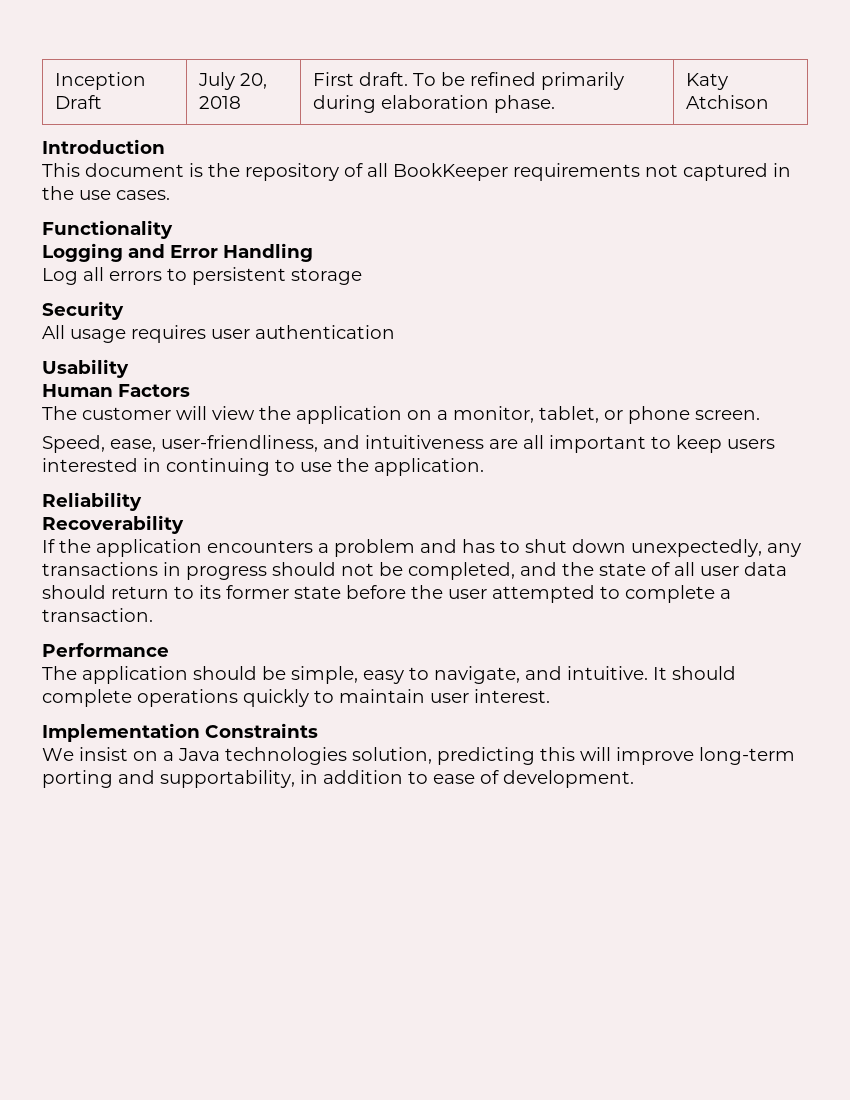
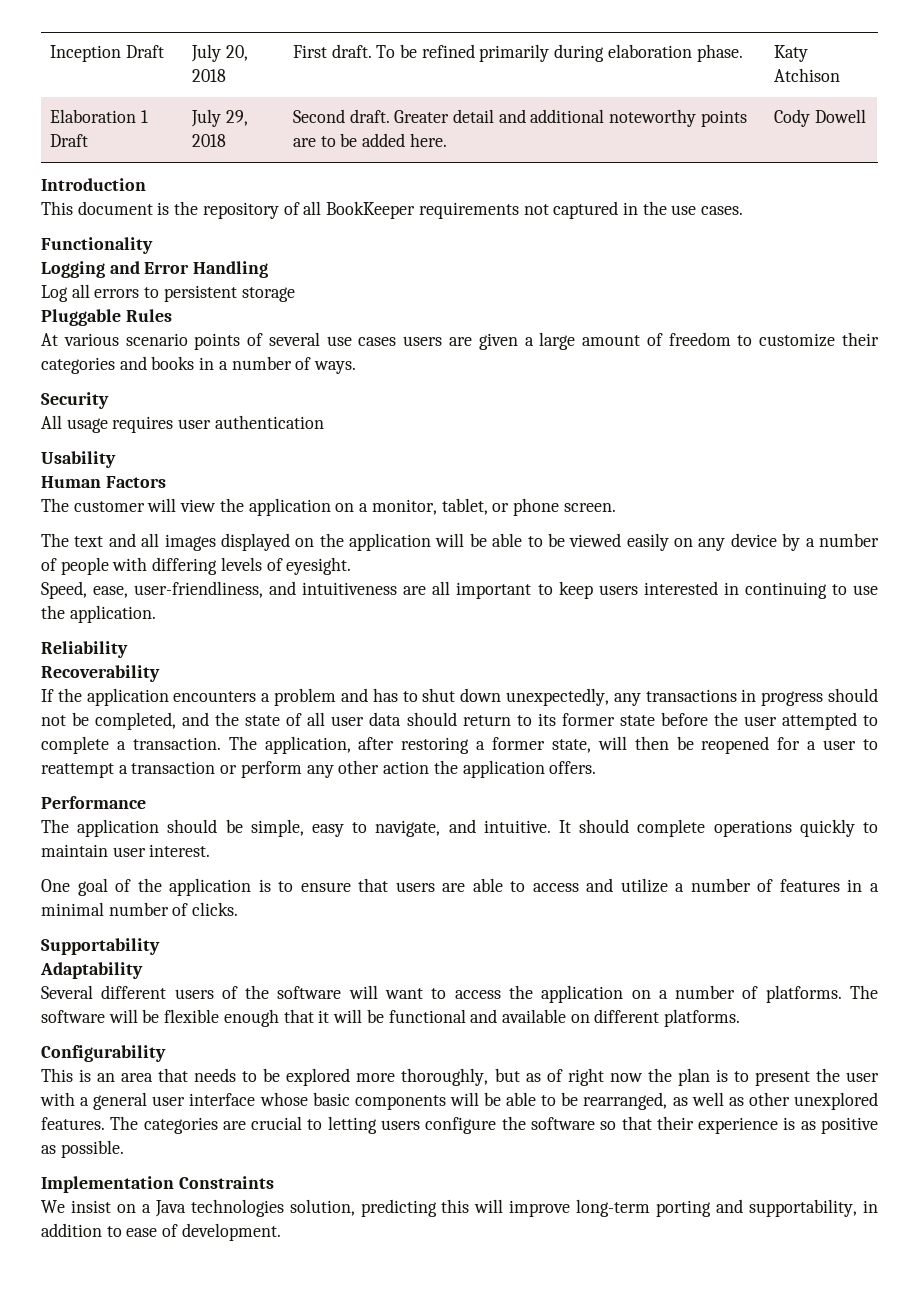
+ Elaboration 1 Draft | July 29, 2018 | Second draft. Greater detail and additional noteworthy points are to be added here. | Cody Dowell
+ Pluggable Rules
+ At various scenario points of several use cases users are given a large amount of freedom to customize their categories and books in a number of ways.
+ The text and all images displayed on the application will be able to be viewed easily on any device by a number of people with differing levels of eyesight.
+ The application, after restoring a former state, will then be reopened for a user to reattempt a transaction or perform any other action the application offers.
+ One goal of the application is to ensure that users are able to access and utilize a number of features in a minimal number of clicks.
+ Supportability
+ Adaptability
+ Several different users of the software will want to access the application on a number of platforms. The software will be flexible enough that it will be functional and available on different platforms.
+ Configurability
+ This is an area that needs to be explored more thoroughly, but as of right now the plan is to present the user with a general user interface whose basic components will be able to be rearranged, as well as other unexplored features. The categories are crucial to letting users configure the software so that their experience is as positive as possible.

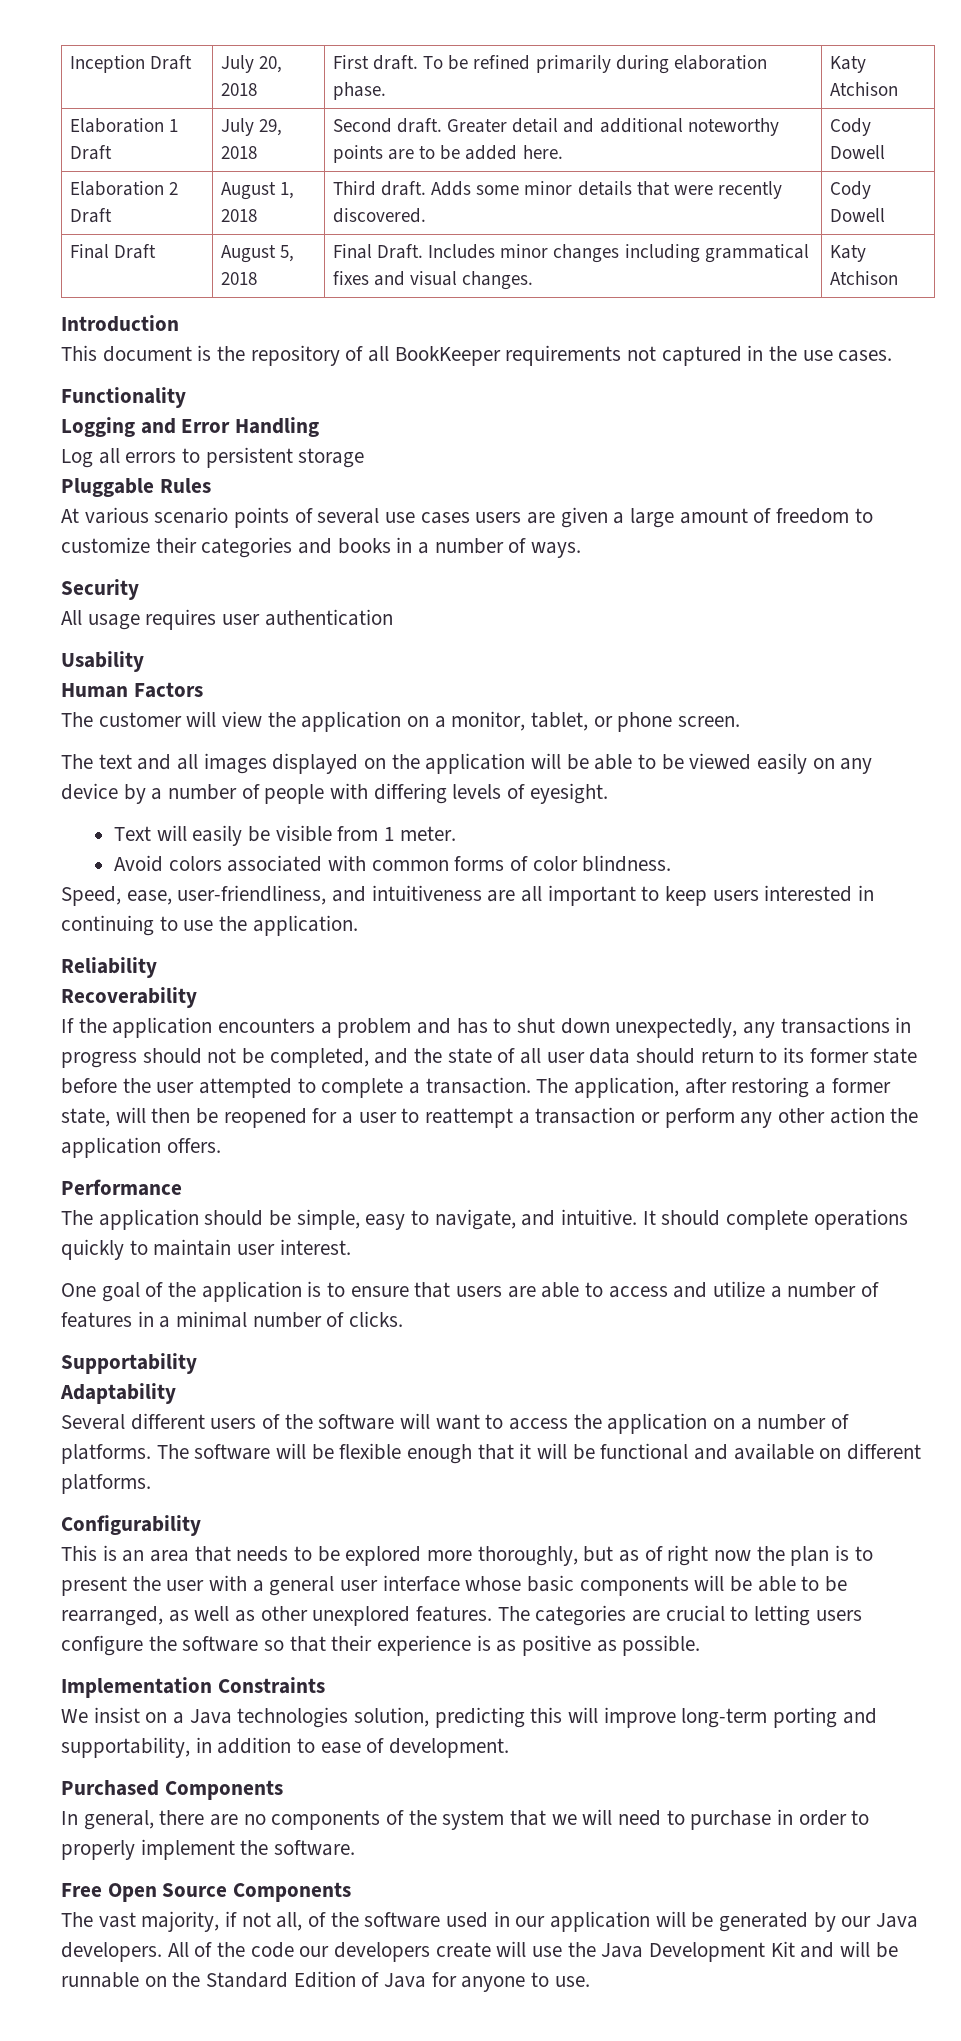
+ Elaboration 2 Draft | August 1, 2018 | Third draft. Adds some minor details that were recently discovered. | Cody Dowell
+ Final Draft | August 5, 2018 | Final Draft. Includes minor changes including grammatical fixes and visual changes. | Katy Atchison
+ Text will easily be visible from 1 meter.
+ Avoid colors associated with common forms of color blindness.
+ Purchased Components
+ In general, there are no components of the system that we will need to purchase in order to properly implement the software.
+ Free Open Source Components
+ The vast majority, if not all, of the software used in our application will be generated by our Java developers. All of the code our developers create will use the Java Development Kit and will be runnable on the Standard Edition of Java for anyone to use.

